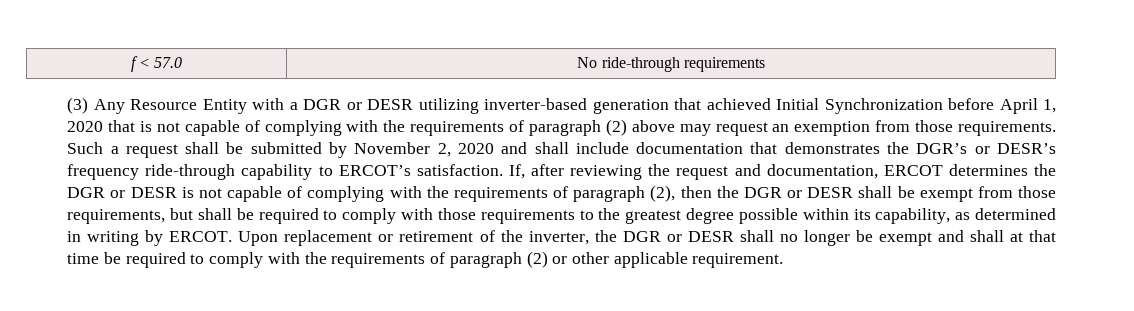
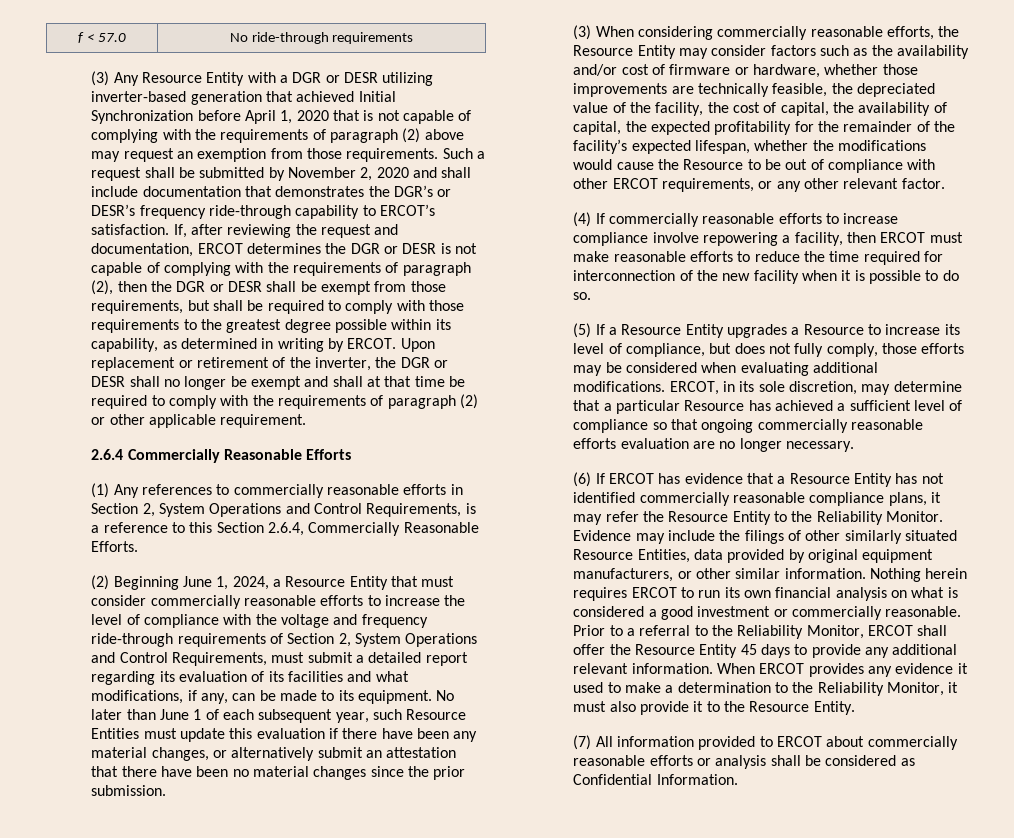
+ 2.6.4 Commercially Reasonable Efforts
+ (1) Any references to commercially reasonable efforts in Section 2, System Operations and Control Requirements, is a reference to this Section 2.6.4, Commercially Reasonable Efforts.
+ (2) Beginning June 1, 2024, a Resource Entity that must consider commercially reasonable efforts to increase the level of compliance with the voltage and frequency ride-through requirements of Section 2, System Operations and Control Requirements, must submit a detailed report regarding its evaluation of its facilities and what modifications, if any, can be made to its equipment. No later than June 1 of each subsequent year, such Resource Entities must update this evaluation if there have been any material changes, or alternatively submit an attestation that there have been no material changes since the prior submission.
+ (3) When considering commercially reasonable efforts, the Resource Entity may consider factors such as the availability and/or cost of firmware or hardware, whether those improvements are technically feasible, the depreciated value of the facility, the cost of capital, the availability of capital, the expected profitability for the remainder of the facility’s expected lifespan, whether the modifications would cause the Resource to be out of compliance with other ERCOT requirements, or any other relevant factor.
+ (4) If commercially reasonable efforts to increase compliance involve repowering a facility, then ERCOT must make reasonable efforts to reduce the time required for interconnection of the new facility when it is possible to do so.
+ (5) If a Resource Entity upgrades a Resource to increase its level of compliance, but does not fully comply, those efforts may be considered when evaluating additional modifications. ERCOT, in its sole discretion, may determine that a particular Resource has achieved a sufficient level of compliance so that ongoing commercially reasonable efforts evaluation are no longer necessary.
+ (6) If ERCOT has evidence that a Resource Entity has not identified commercially reasonable compliance plans, it may refer the Resource Entity to the Reliability Monitor. Evidence may include the filings of other similarly situated Resource Entities, data provided by original equipment manufacturers, or other similar information. Nothing herein requires ERCOT to run its own financial analysis on what is considered a good investment or commercially reasonable. Prior to a referral to the Reliability Monitor, ERCOT shall offer the Resource Entity 45 days to provide any additional relevant information. When ERCOT provides any evidence it used to make a determination to the Reliability Monitor, it must also provide it to the Resource Entity.
+ (7) All information provided to ERCOT about commercially reasonable efforts or analysis shall be considered as Confidential Information.

